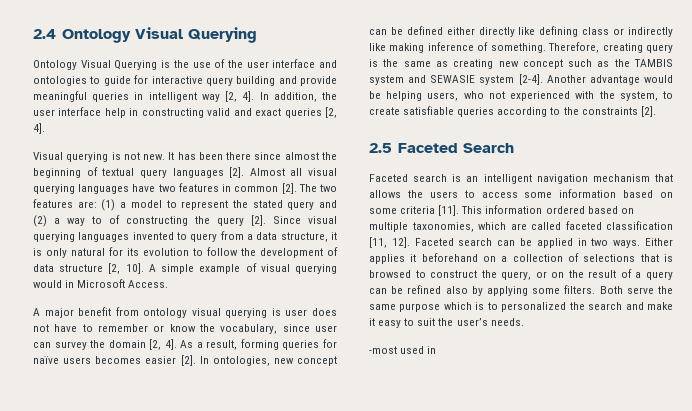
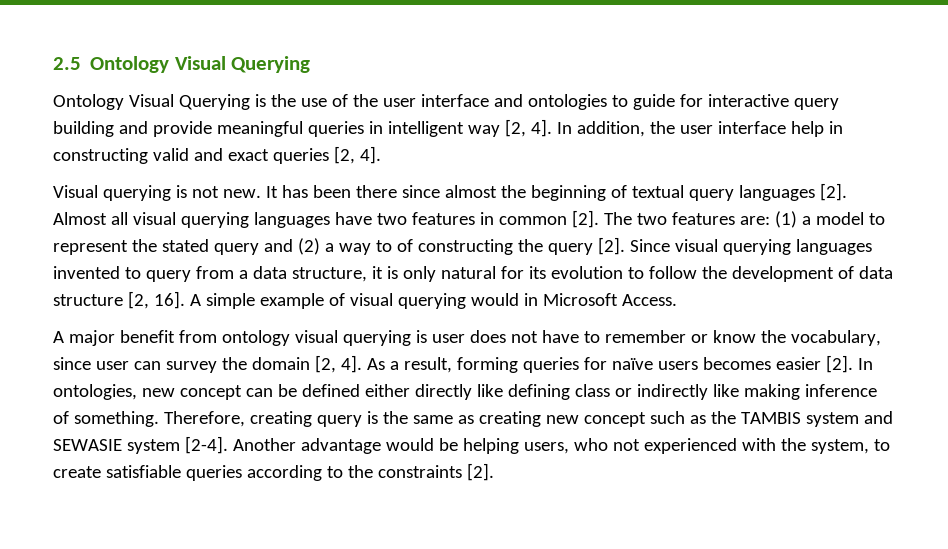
- 2.4 Ontology Visual Querying
+ 2.5 Ontology Visual Querying
- Since visual querying languages invented to query from a data structure, it is only natural for its evolution to follow the development of data structure [2, 10].
+ Since visual querying languages invented to query from a data structure, it is only natural for its evolution to follow the development of data structure [2, 16].
- 2.5 Faceted Search
- Faceted search is an intelligent navigation mechanism that allows the users to access some information based on some criteria [11]. This information ordered based on multiple taxonomies, which are called faceted classification [11, 12]. Faceted search can be applied in two ways. Either applies it beforehand on a collection of selections that is browsed to construct the query, or on the result of a query can be refined also by applying some filters. Both serve the same purpose which is to personalized the search and make it easy to suit the user’s needs.
- -most used in

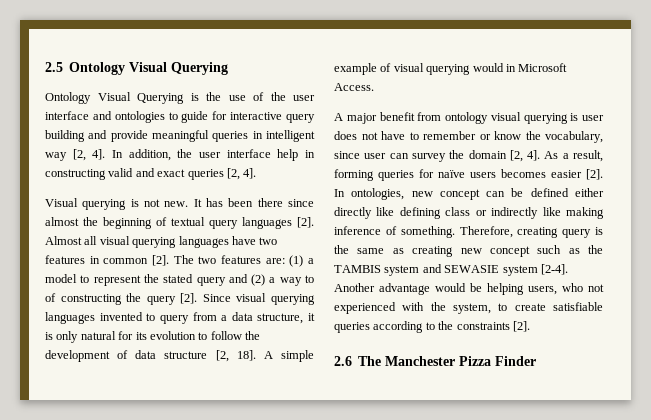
- Since visual querying languages invented to query from a data structure, it is only natural for its evolution to follow the development of data structure [2, 16].
+ Since visual querying languages invented to query from a data structure, it is only natural for its evolution to follow the development of data structure [2, 18].
+ 2.6 The Manchester Pizza Finder

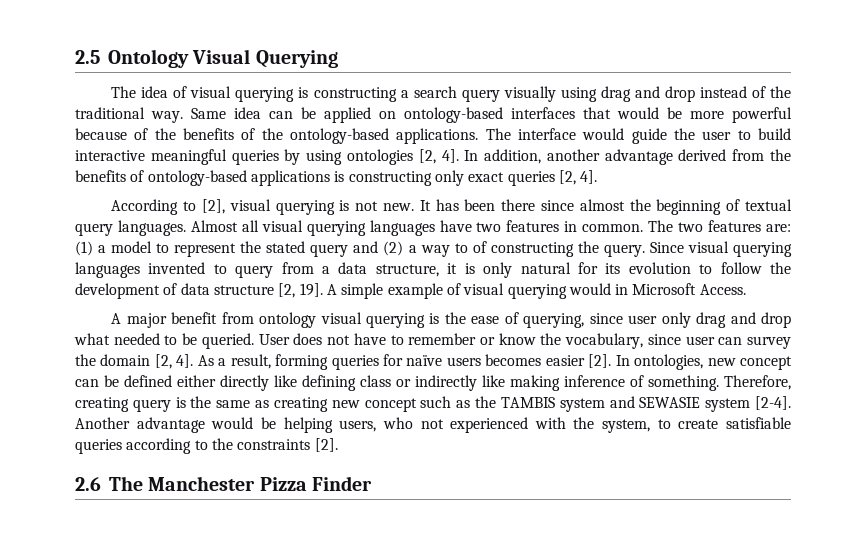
- Ontology Visual Querying is the use of the user interface and ontologies to guide for interactive query building and provide meaningful queries in intelligent way [2, 4]. In addition, the user interface help in constructing valid and exact queries [2, 4].
+ The idea of visual querying is constructing a search query visually using drag and drop instead of the traditional way. Same idea can be applied on ontology-based interfaces that would be more powerful because of the benefits of the ontology-based applications. The interface would guide the user to build interactive meaningful queries by using ontologies [2, 4]. In addition, another advantage derived from the benefits of ontology-based applications is constructing only exact queries [2, 4].
- Visual querying is not new.
+ According to [2], visual querying is not new.
- It has been there since almost the beginning of textual query languages [2].
+ It has been there since almost the beginning of textual query languages.
- Almost all visual querying languages have two features in common [2].
+ Almost all visual querying languages have two features in common.
- The two features are: (1) a model to represent the stated query and (2) a way to of constructing the query [2].
+ The two features are: (1) a model to represent the stated query and (2) a way to of constructing the query.
- Since visual querying languages invented to query from a data structure, it is only natural for its evolution to follow the development of data structure [2, 18].
+ Since visual querying languages invented to query from a data structure, it is only natural for its evolution to follow the development of data structure [2, 19].
- A major benefit from ontology visual querying is user does not have to remember or know the vocabulary, since user can survey the domain [2, 4].
+ A major benefit from ontology visual querying is the ease of querying, since user only drag and drop what needed to be queried. User does not have to remember or know the vocabulary, since user can survey the domain [2, 4].

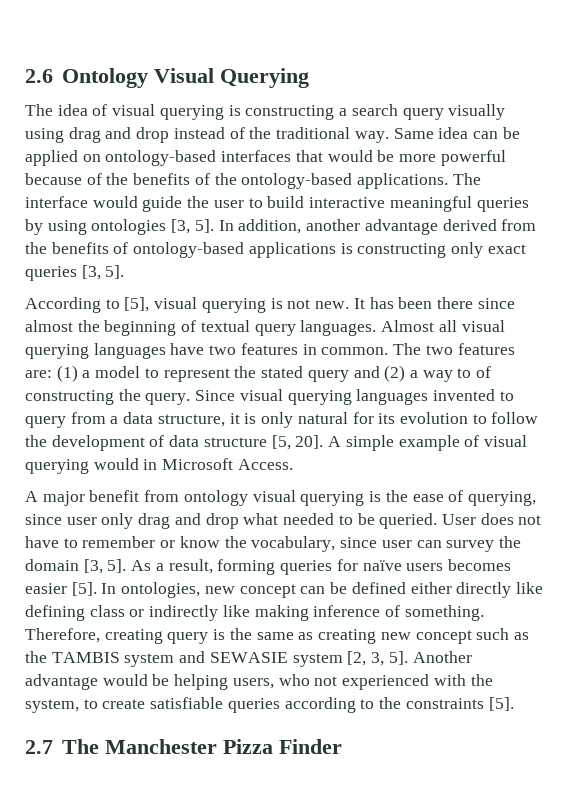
- 2.5 Ontology Visual Querying
+ 2.6 Ontology Visual Querying
- The interface would guide the user to build interactive meaningful queries by using ontologies [2, 4].
+ The interface would guide the user to build interactive meaningful queries by using ontologies [3, 5].
- In addition, another advantage derived from the benefits of ontology-based applications is constructing only exact queries [2, 4].
+ In addition, another advantage derived from the benefits of ontology-based applications is constructing only exact queries [3, 5].
- According to [2], visual querying is not new.
+ According to [5], visual querying is not new.
- Since visual querying languages invented to query from a data structure, it is only natural for its evolution to follow the development of data structure [2, 19].
+ Since visual querying languages invented to query from a data structure, it is only natural for its evolution to follow the development of data structure [5, 20].
- User does not have to remember or know the vocabulary, since user can survey the domain [2, 4].
+ User does not have to remember or know the vocabulary, since user can survey the domain [3, 5].
- As a result, forming queries for naïve users becomes easier [2].
+ As a result, forming queries for naïve users becomes easier [5].
- Therefore, creating query is the same as creating new concept such as the TAMBIS system and SEWASIE system [2-4].
+ Therefore, creating query is the same as creating new concept such as the TAMBIS system and SEWASIE system [2, 3, 5].
- Another advantage would be helping users, who not experienced with the system, to create satisfiable queries according to the constraints [2].
- 2.6 The Manchester Pizza Finder
+ Another advantage would be helping users, who not experienced with the system, to create satisfiable queries according to the constraints [5].
+ 2.7 The Manchester Pizza Finder

